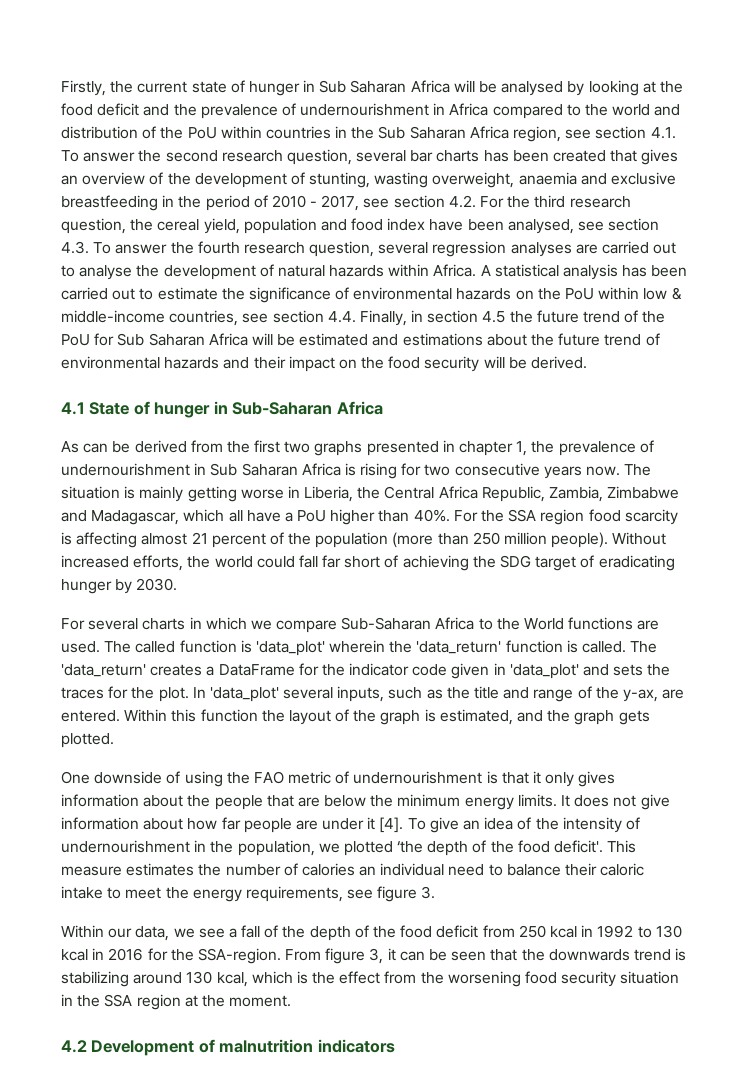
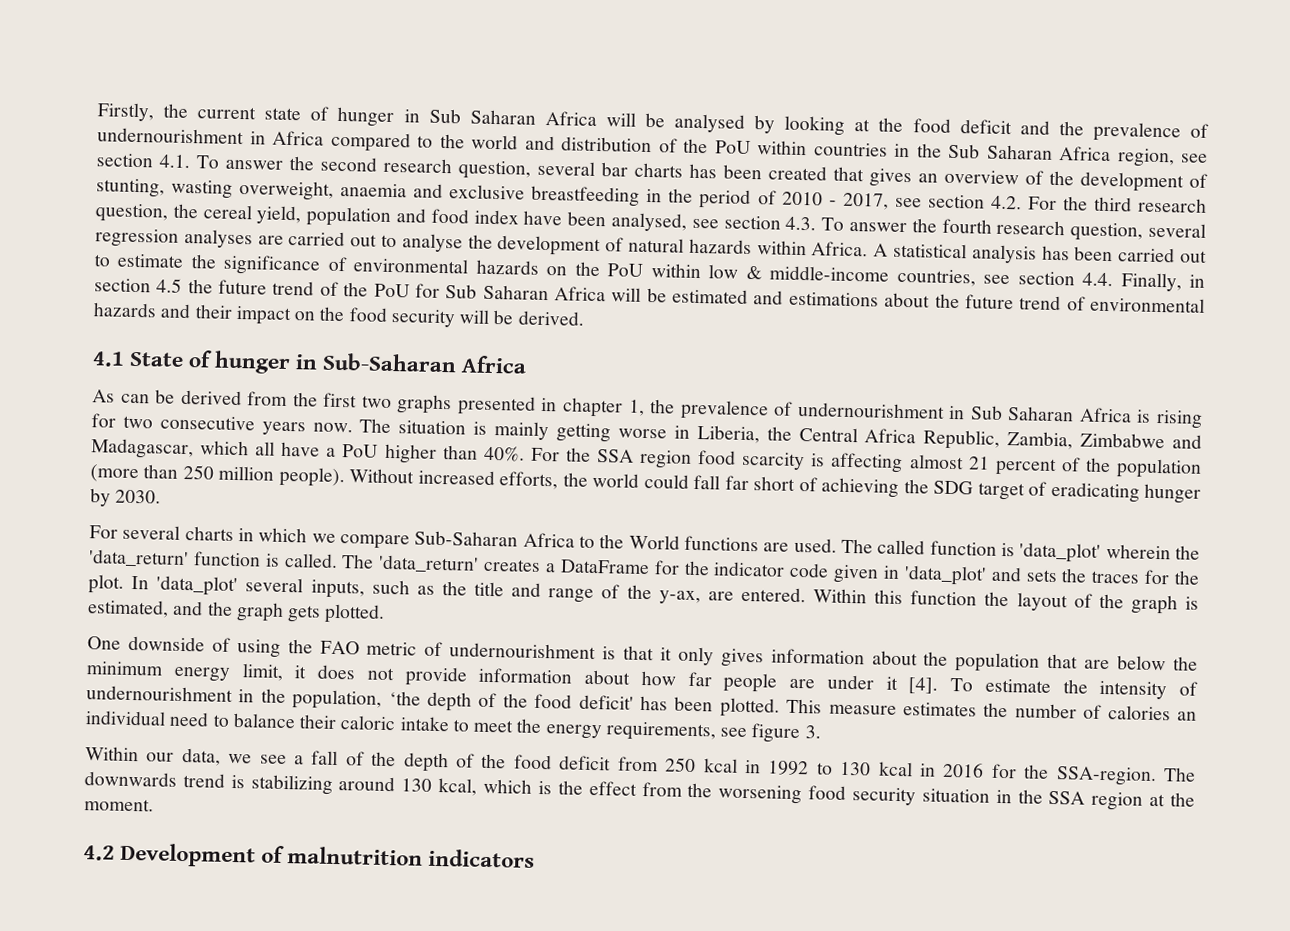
- One downside of using the FAO metric of undernourishment is that it only gives information about the people that are below the minimum energy limits. It does not give information about how far people are under it [4].
+ One downside of using the FAO metric of undernourishment is that it only gives information about the population that are below the minimum energy limit, it does not provide information about how far people are under it [4].
- To give an idea of the intensity of undernourishment in the population, we plotted ‘the depth of the food deficit'.
+ To estimate the intensity of undernourishment in the population, ‘the depth of the food deficit' has been plotted.
- From figure 3, it can be seen that the downwards trend is stabilizing around 130 kcal, which is the effect from the worsening food security situation in the SSA region at the moment.
+ The downwards trend is stabilizing around 130 kcal, which is the effect from the worsening food security situation in the SSA region at the moment.

